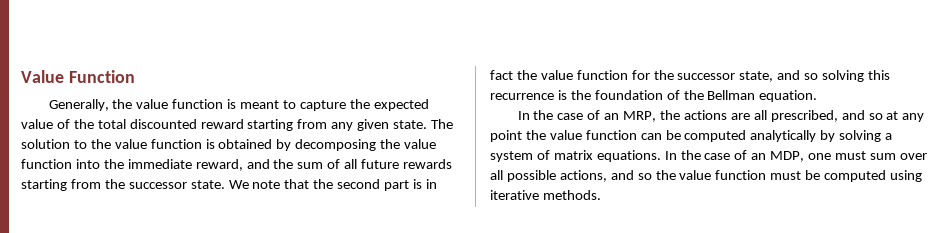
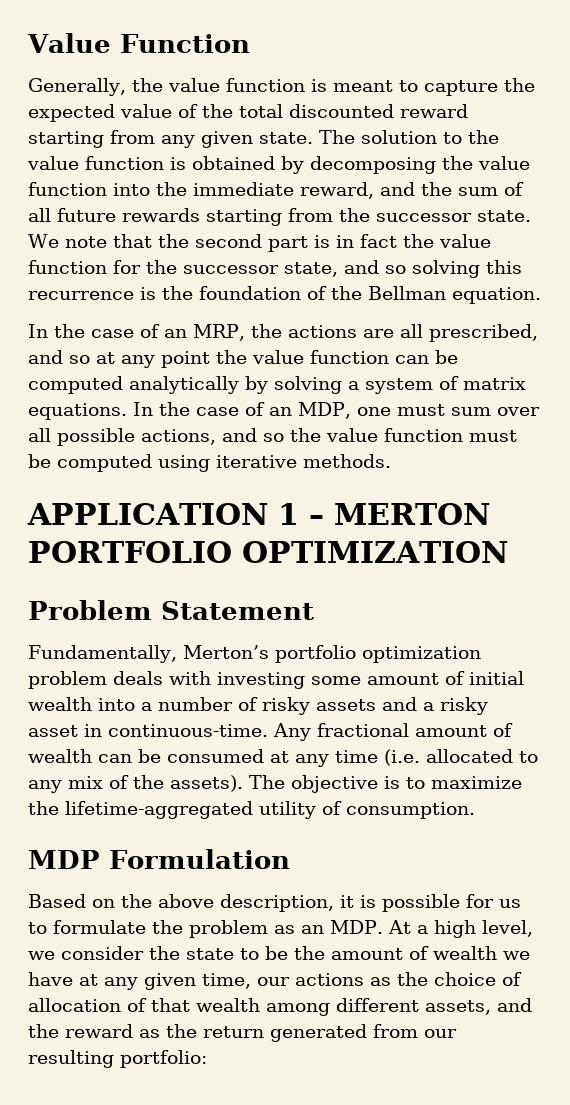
+ APPLICATION 1 – MERTON PORTFOLIO OPTIMIZATION
+ Problem Statement
+ Fundamentally, Merton’s portfolio optimization problem deals with investing some amount of initial wealth into a number of risky assets and a risky asset in continuous-time. Any fractional amount of wealth can be consumed at any time (i.e. allocated to any mix of the assets). The objective is to maximize the lifetime-aggregated utility of consumption.
+ MDP Formulation
+ Based on the above description, it is possible for us to formulate the problem as an MDP. At a high level, we consider the state to be the amount of wealth we have at any given time, our actions as the choice of allocation of that wealth among different assets, and the reward as the return generated from our resulting portfolio:

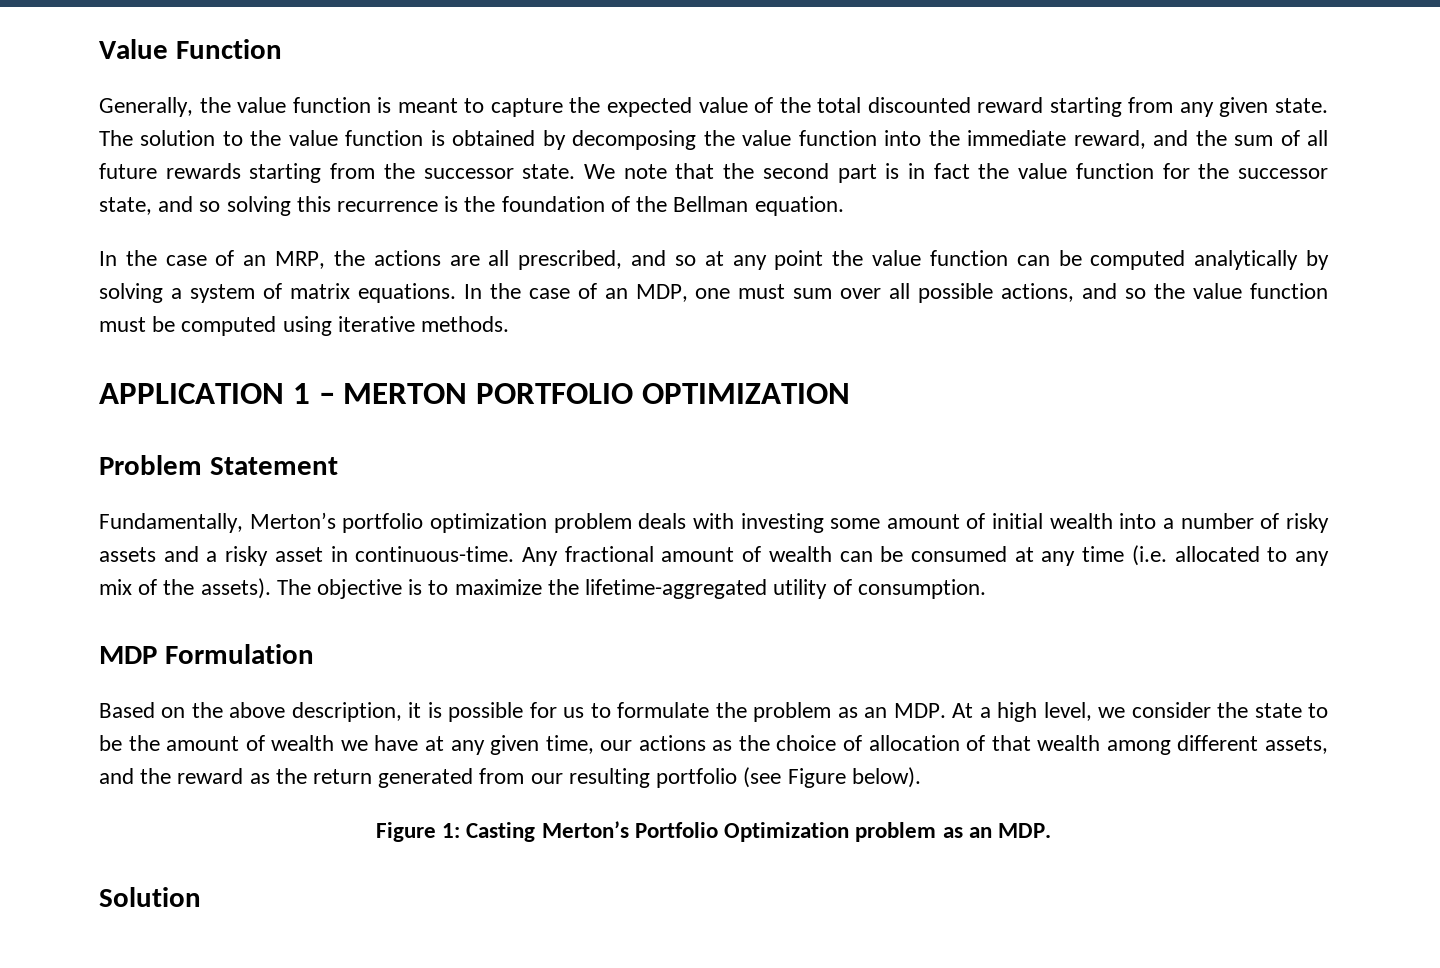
- Based on the above description, it is possible for us to formulate the problem as an MDP. At a high level, we consider the state to be the amount of wealth we have at any given time, our actions as the choice of allocation of that wealth among different assets, and the reward as the return generated from our resulting portfolio:
+ Based on the above description, it is possible for us to formulate the problem as an MDP. At a high level, we consider the state to be the amount of wealth we have at any given time, our actions as the choice of allocation of that wealth among different assets, and the reward as the return generated from our resulting portfolio (see Figure below).
+ Figure 1: Casting Merton’s Portfolio Optimization problem as an MDP.
+ Solution

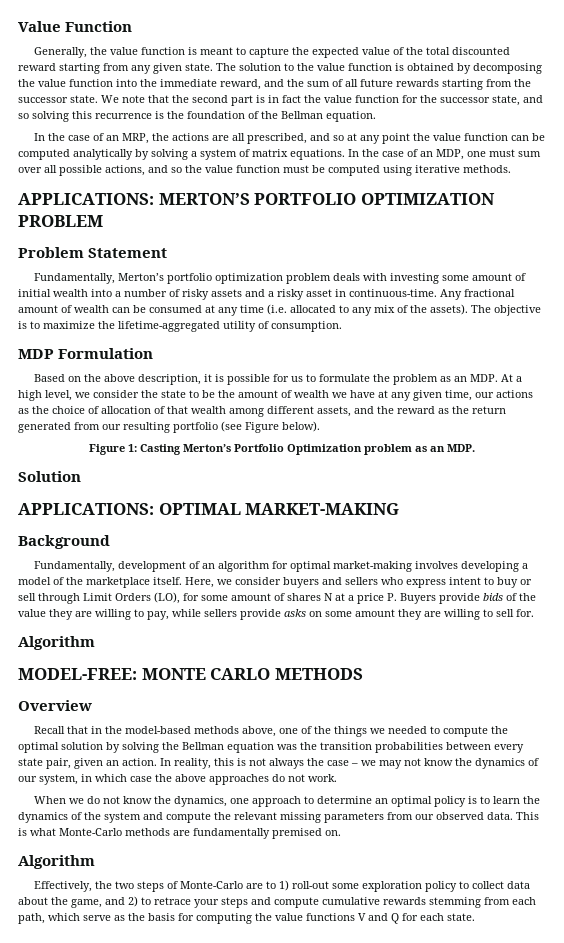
- APPLICATION 1 – MERTON PORTFOLIO OPTIMIZATION
+ APPLICATIONS: MERTON’S PORTFOLIO OPTIMIZATION PROBLEM
+ APPLICATIONS: OPTIMAL MARKET-MAKING
+ Background
+ Fundamentally, development of an algorithm for optimal market-making involves developing a model of the marketplace itself. Here, we consider buyers and sellers who express intent to buy or sell through Limit Orders (LO), for some amount of shares N at a price P. Buyers provide bids of the value they are willing to pay, while sellers provide asks on some amount they are willing to sell for.
+ Algorithm
+ MODEL-FREE: MONTE CARLO METHODS
+ Overview
+ Recall that in the model-based methods above, one of the things we needed to compute the optimal solution by solving the Bellman equation was the transition probabilities between every state pair, given an action. In reality, this is not always the case – we may not know the dynamics of our system, in which case the above approaches do not work.
+ When we do not know the dynamics, one approach to determine an optimal policy is to learn the dynamics of the system and compute the relevant missing parameters from our observed data. This is what Monte-Carlo methods are fundamentally premised on.
+ Algorithm
+ Effectively, the two steps of Monte-Carlo are to 1) roll-out some exploration policy to collect data about the game, and 2) to retrace your steps and compute cumulative rewards stemming from each path, which serve as the basis for computing the value functions V and Q for each state.

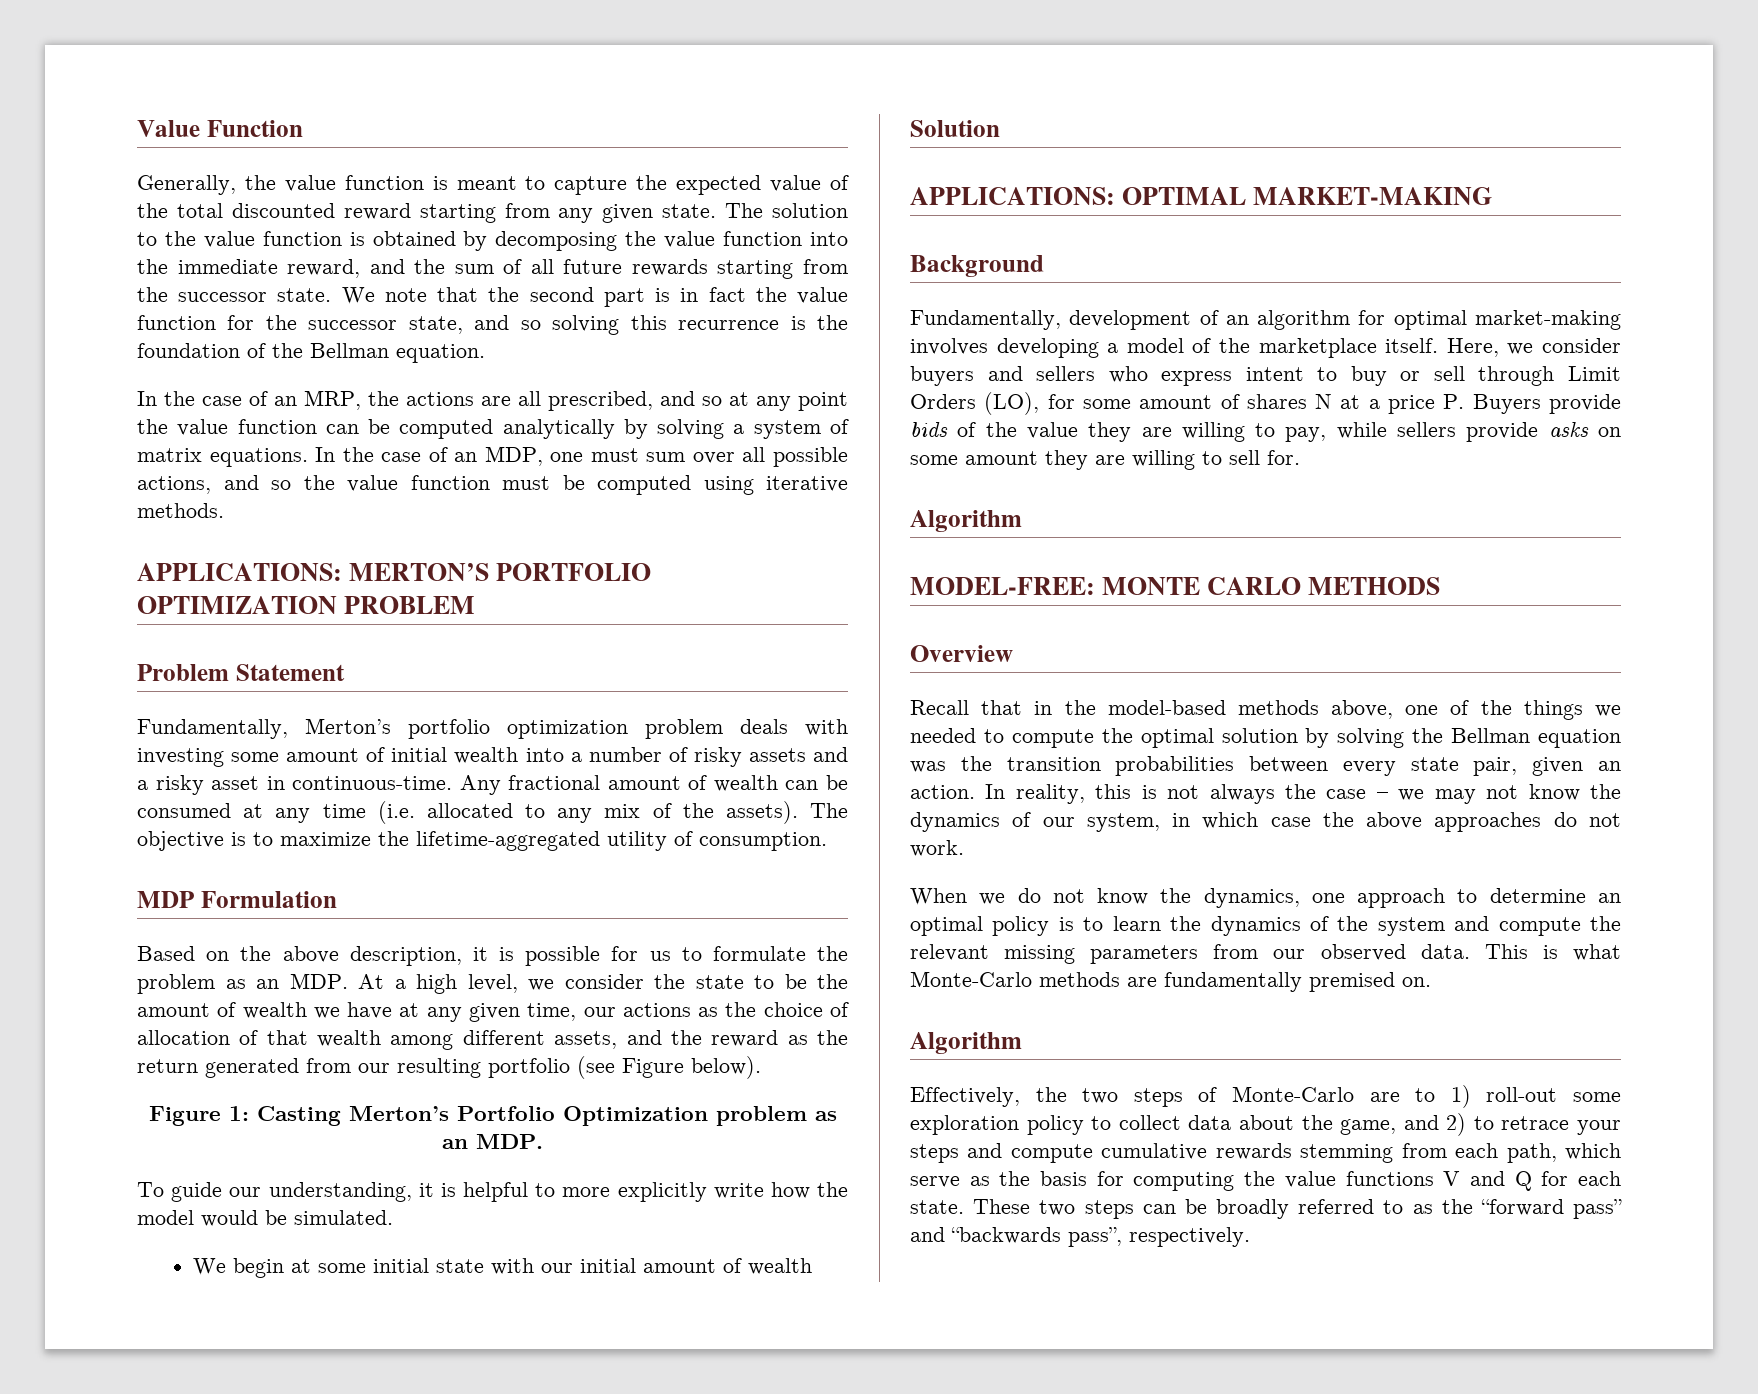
+ To guide our understanding, it is helpful to more explicitly write how the model would be simulated.
+ We begin at some initial state with our initial amount of wealth
+ These two steps can be broadly referred to as the “forward pass” and “backwards pass”, respectively.

